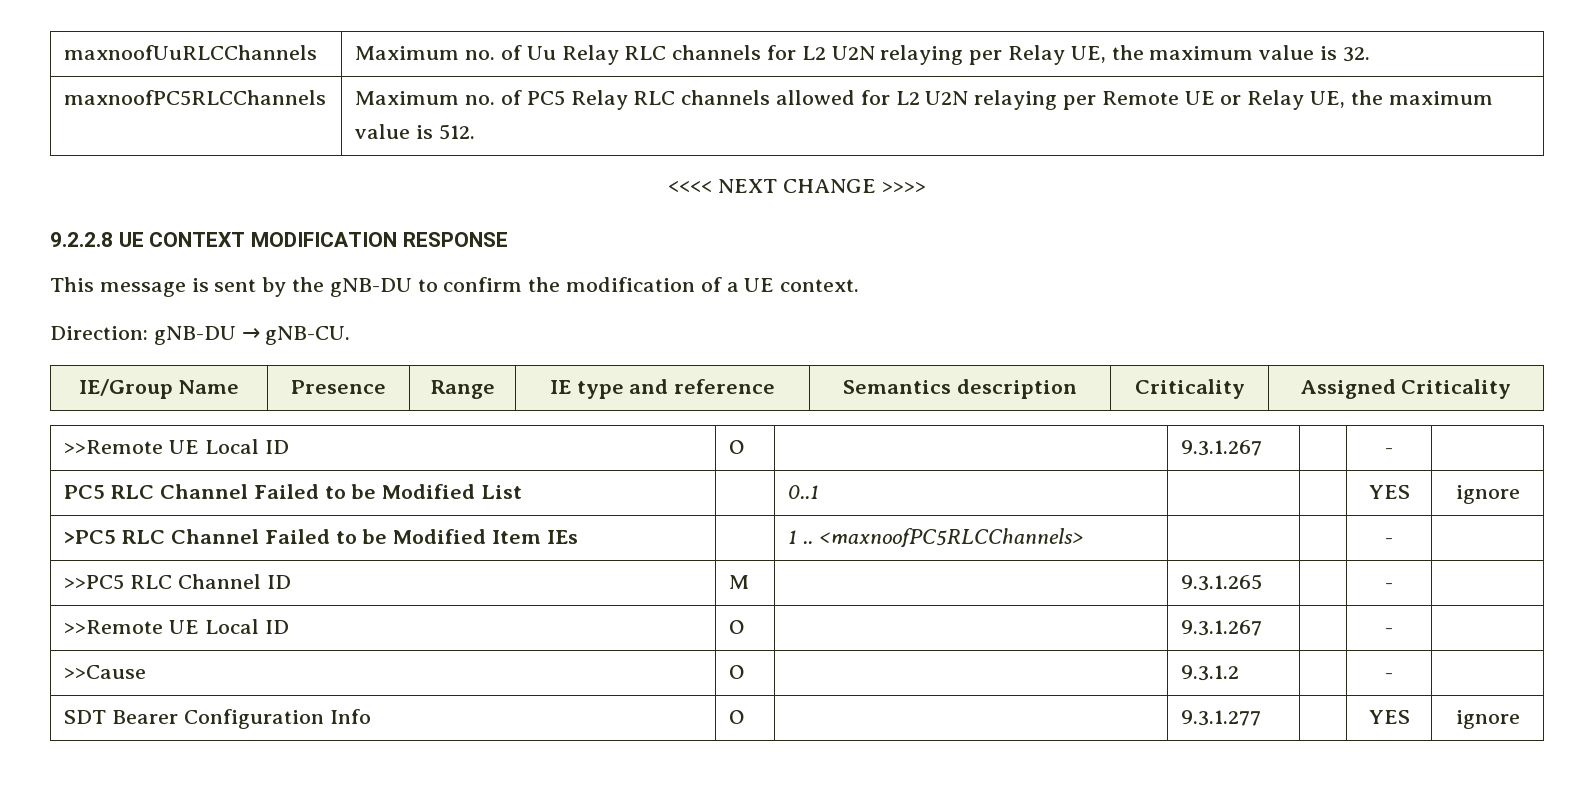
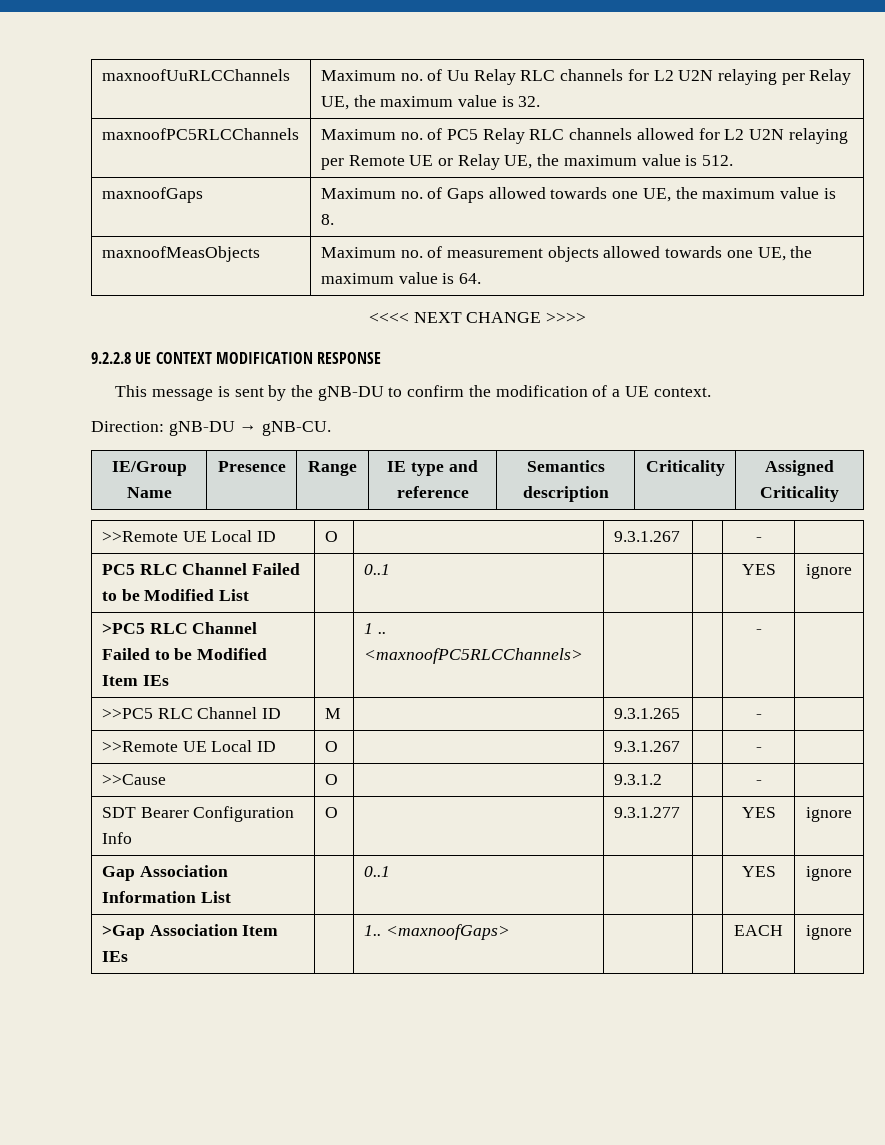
+ maxnoofGaps | Maximum no. of Gaps allowed towards one UE, the maximum value is 8.
+ maxnoofMeasObjects | Maximum no. of measurement objects allowed towards one UE, the maximum value is 64.
+ Gap Association Information List | | 0..1 | | | YES | ignore
+ >Gap Association Item IEs | | 1.. <maxnoofGaps> | | | EACH | ignore

